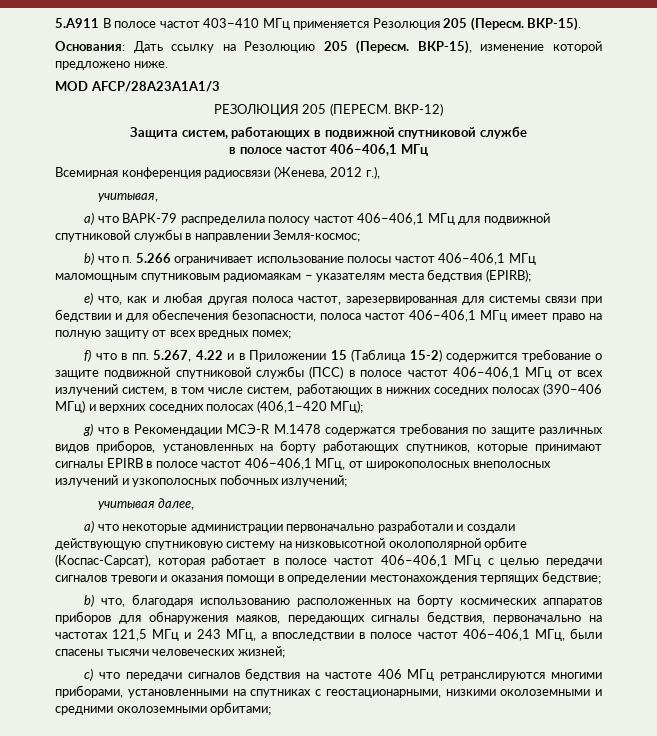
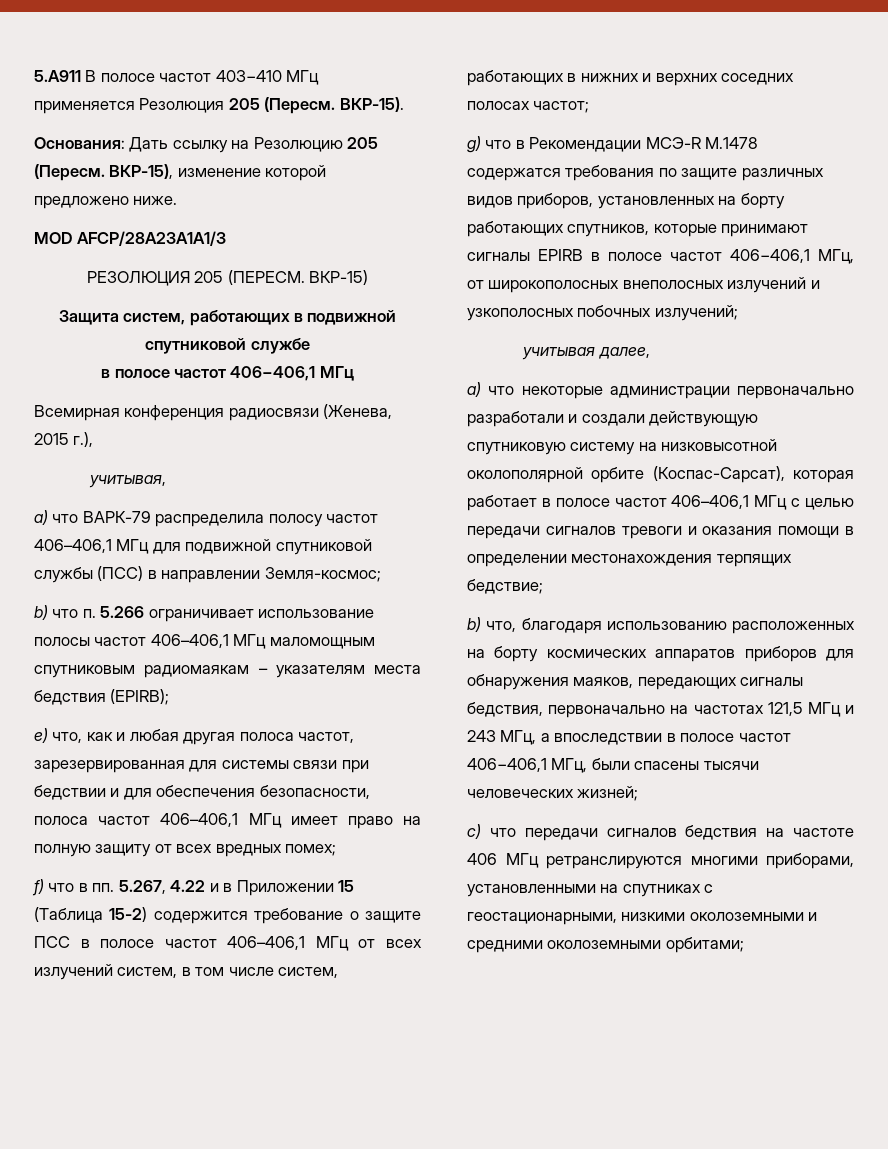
- ВКР-12)
+ ВКР-15)
- Всемирная конференция радиосвязи (Женева, 2012 г.),
+ Всемирная конференция радиосвязи (Женева, 2015 г.),
- a) что ВАРК-79 распределила полосу частот 406–406,1 МГц для подвижной спутниковой службы в направлении Земля-космос;
+ a) что ВАРК-79 распределила полосу частот 406–406,1 МГц для подвижной спутниковой службы (ПСС) в направлении Земля-космос;
- f) что в пп. 5.267, 4.22 и в Приложении 15 (Таблица 15-2) содержится требование о защите подвижной спутниковой службы (ПСС) в полосе частот 406–406,1 МГц от всех излучений систем, в том числе систем, работающих в нижних соседних полосах (390–406 МГц) и верхних соседних полосах (406,1−420 МГц);
+ f) что в пп. 5.267, 4.22 и в Приложении 15 (Таблица 15-2) содержится требование о защите ПСС в полосе частот 406–406,1 МГц от всех излучений систем, в том числе систем, работающих в нижних и верхних соседних полосах частот;

